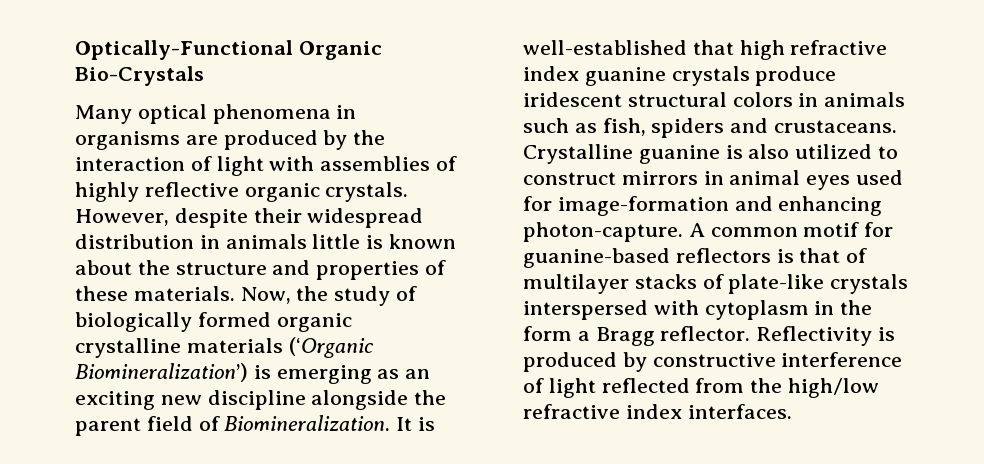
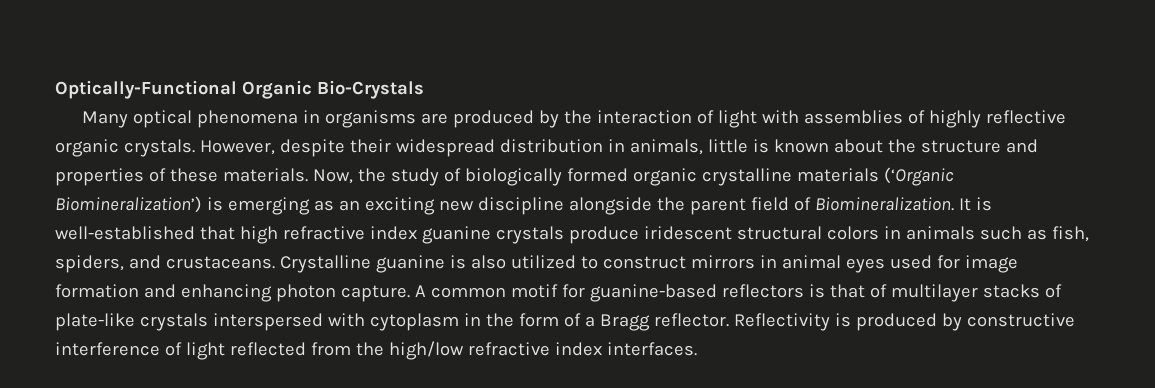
- However, despite their widespread distribution in animals little is known about the structure and properties of these materials.
+ However, despite their widespread distribution in animals, little is known about the structure and properties of these materials.
- It is well-established that high refractive index guanine crystals produce iridescent structural colors in animals such as fish, spiders and crustaceans.
+ It is well-established that high refractive index guanine crystals produce iridescent structural colors in animals such as fish, spiders, and crustaceans.
- Crystalline guanine is also utilized to construct mirrors in animal eyes used for image-formation and enhancing photon-capture.
+ Crystalline guanine is also utilized to construct mirrors in animal eyes used for image formation and enhancing photon capture.
- A common motif for guanine-based reflectors is that of multilayer stacks of plate-like crystals interspersed with cytoplasm in the form a Bragg reflector.
+ A common motif for guanine-based reflectors is that of multilayer stacks of plate-like crystals interspersed with cytoplasm in the form of a Bragg reflector.

